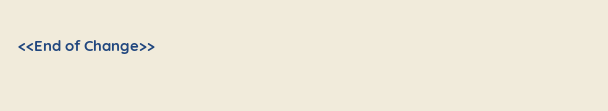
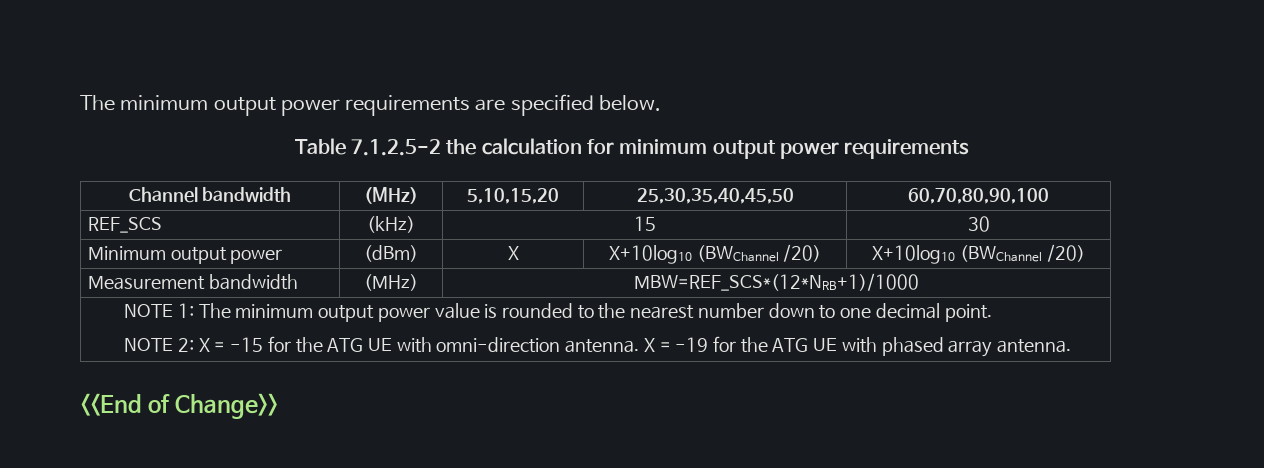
+ The minimum output power requirements are specified below.
+ Table 7.1.2.5-2 the calculation for minimum output power requirements
+ Channel bandwidth | (MHz) | 5,10,15,20 | 25,30,35,40,45,50 | 60,70,80,90,100
+ REF_SCS | (kHz) | 15 | 30
+ Minimum output power | (dBm) | X | X+10log10 (BWChannel /20) | X+10log10 (BWChannel /20)
+ Measurement bandwidth | (MHz) | MBW=REF_SCS*(12*NRB+1)/1000
+ NOTE 1: The minimum output power value is rounded to the nearest number down to one decimal point.
+ NOTE 2: X = -15 for the ATG UE with omni-direction antenna. X = -19 for the ATG UE with phased array antenna.

